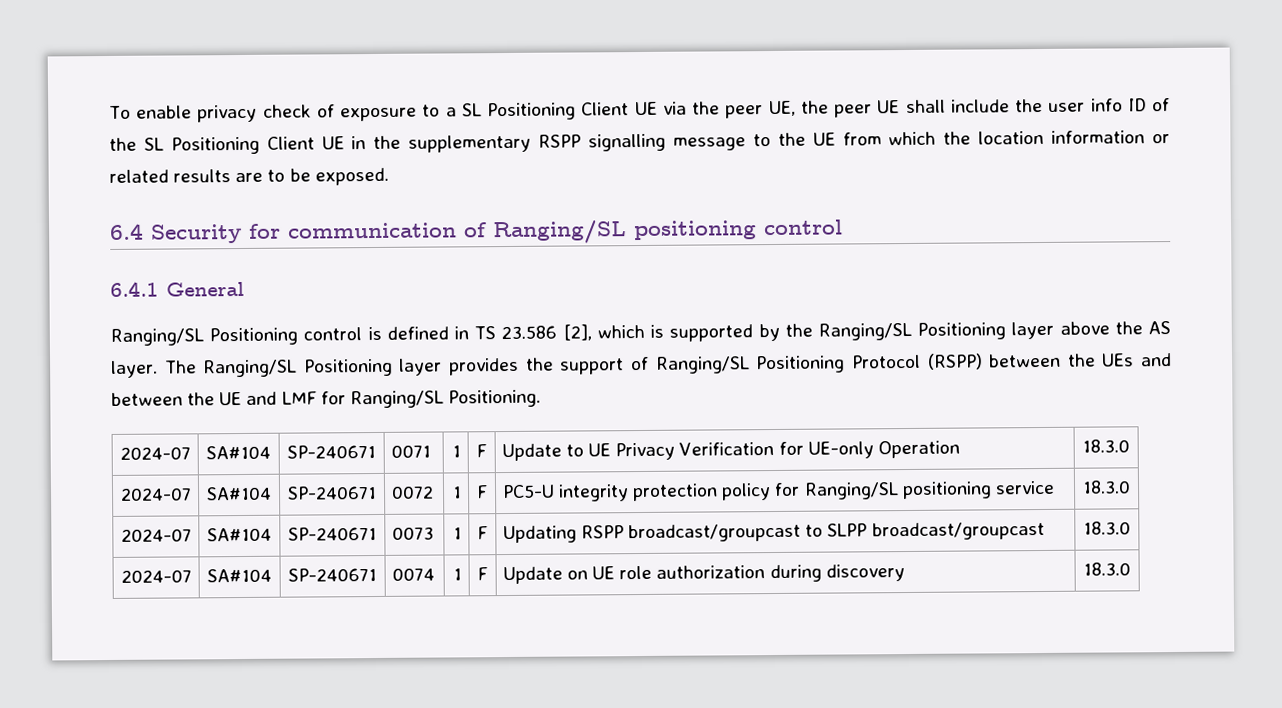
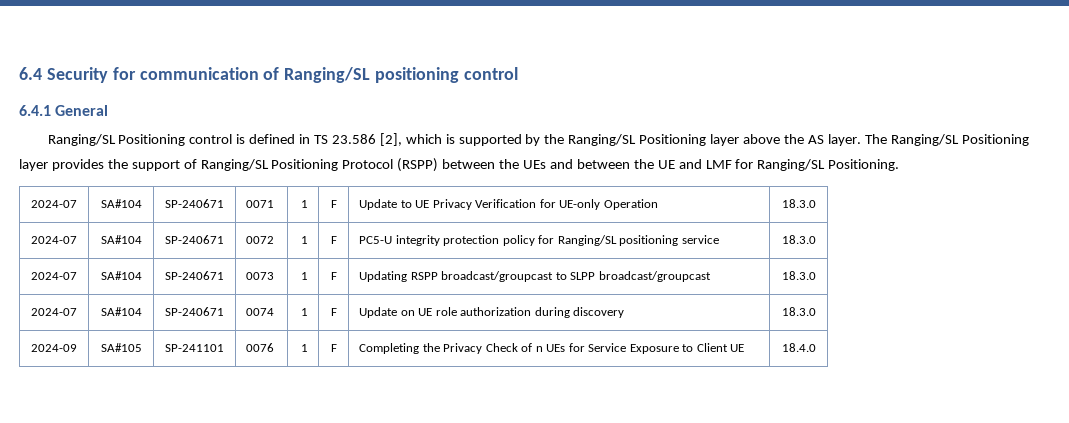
- To enable privacy check of exposure to a SL Positioning Client UE via the peer UE, the peer UE shall include the user info ID of the SL Positioning Client UE in the supplementary RSPP signalling message to the UE from which the location information or related results are to be exposed.
+ 2024-09 | SA#105 | SP-241101 | 0076 | 1 | F | Completing the Privacy Check of n UEs for Service Exposure to Client UE | 18.4.0

